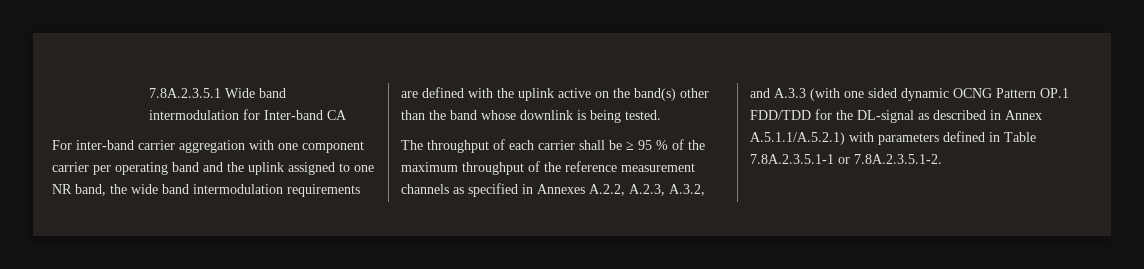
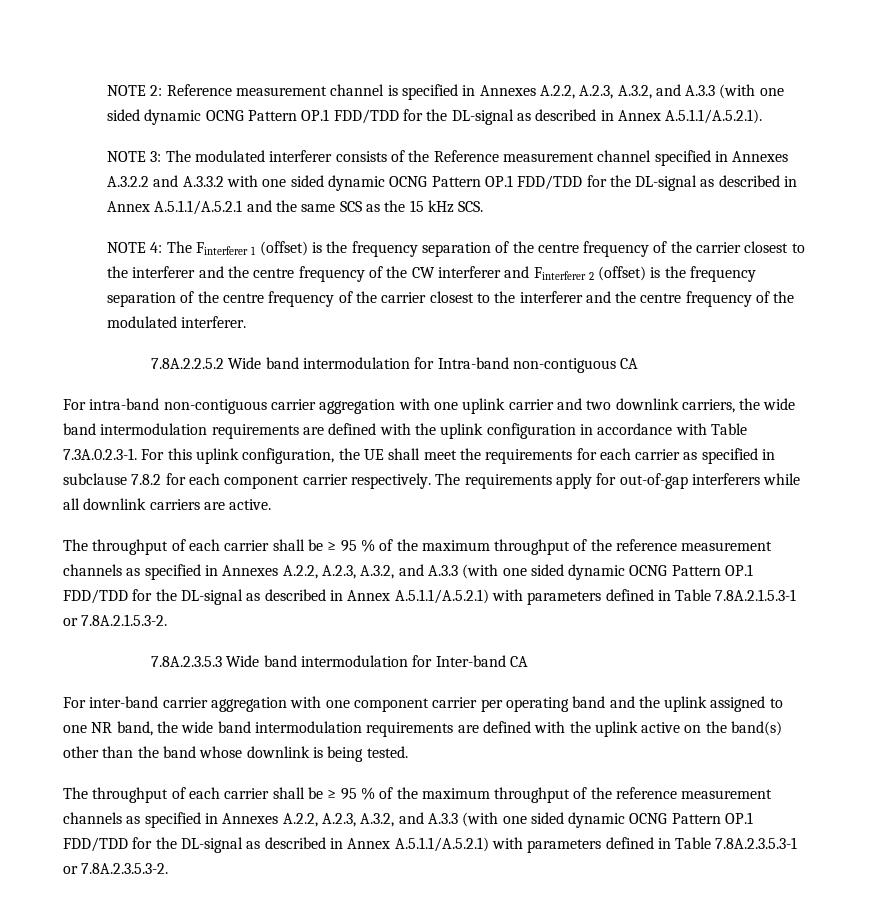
- 7.8A.2.3.5.1 Wide band intermodulation for Inter-band CA
+ NOTE 2: Reference measurement channel is specified in Annexes A.2.2, A.2.3, A.3.2, and A.3.3 (with one sided dynamic OCNG Pattern OP.1 FDD/TDD for the DL-signal as described in Annex A.5.1.1/A.5.2.1).
+ NOTE 3: The modulated interferer consists of the Reference measurement channel specified in Annexes A.3.2.2 and A.3.3.2 with one sided dynamic OCNG Pattern OP.1 FDD/TDD for the DL-signal as described in Annex A.5.1.1/A.5.2.1 and the same SCS as the 15 kHz SCS.
+ NOTE 4: The Finterferer 1 (offset) is the frequency separation of the centre frequency of the carrier closest to the interferer and the centre frequency of the CW interferer and Finterferer 2 (offset) is the frequency separation of the centre frequency of the carrier closest to the interferer and the centre frequency of the modulated interferer.
+ 7.8A.2.2.5.2 Wide band intermodulation for Intra-band non-contiguous CA
+ For intra-band non-contiguous carrier aggregation with one uplink carrier and two downlink carriers, the wide band intermodulation requirements are defined with the uplink configuration in accordance with Table 7.3A.0.2.3-1. For this uplink configuration, the UE shall meet the requirements for each carrier as specified in subclause 7.8.2 for each component carrier respectively. The requirements apply for out-of-gap interferers while all downlink carriers are active.
+ The throughput of each carrier shall be ≥ 95 % of the maximum throughput of the reference measurement channels as specified in Annexes A.2.2, A.2.3, A.3.2, and A.3.3 (with one sided dynamic OCNG Pattern OP.1 FDD/TDD for the DL-signal as described in Annex A.5.1.1/A.5.2.1) with parameters defined in Table 7.8A.2.1.5.3-1 or 7.8A.2.1.5.3-2.
+ 7.8A.2.3.5.3 Wide band intermodulation for Inter-band CA
- The throughput of each carrier shall be ≥ 95 % of the maximum throughput of the reference measurement channels as specified in Annexes A.2.2, A.2.3, A.3.2, and A.3.3 (with one sided dynamic OCNG Pattern OP.1 FDD/TDD for the DL-signal as described in Annex A.5.1.1/A.5.2.1) with parameters defined in Table 7.8A.2.3.5.1-1 or 7.8A.2.3.5.1-2.
+ The throughput of each carrier shall be ≥ 95 % of the maximum throughput of the reference measurement channels as specified in Annexes A.2.2, A.2.3, A.3.2, and A.3.3 (with one sided dynamic OCNG Pattern OP.1 FDD/TDD for the DL-signal as described in Annex A.5.1.1/A.5.2.1) with parameters defined in Table 7.8A.2.3.5.3-1 or 7.8A.2.3.5.3-2.

